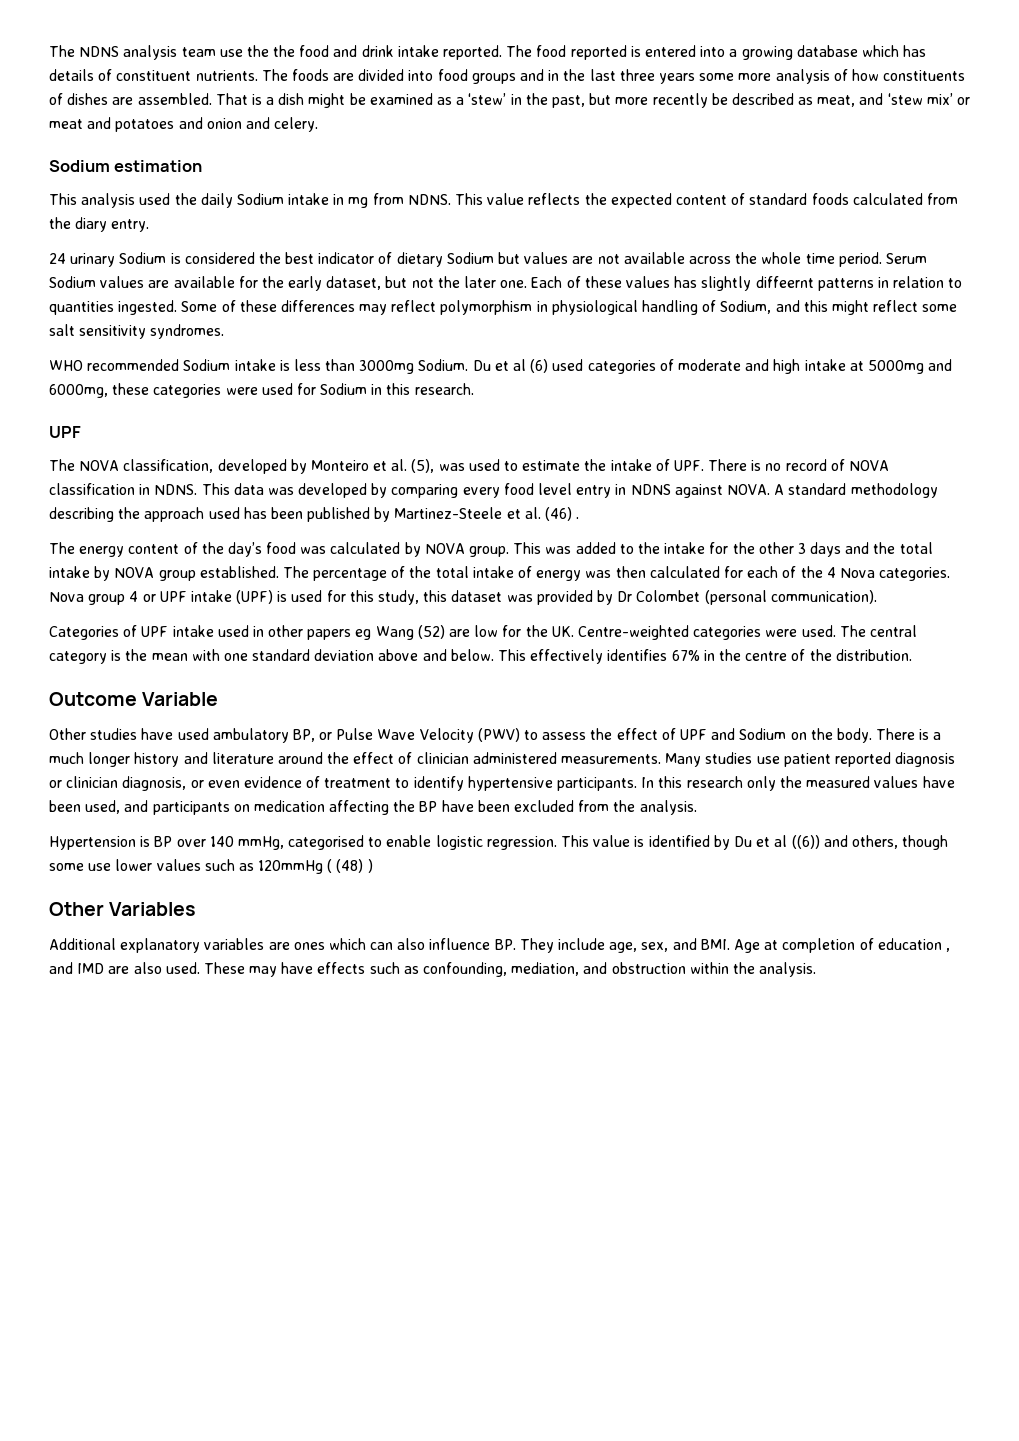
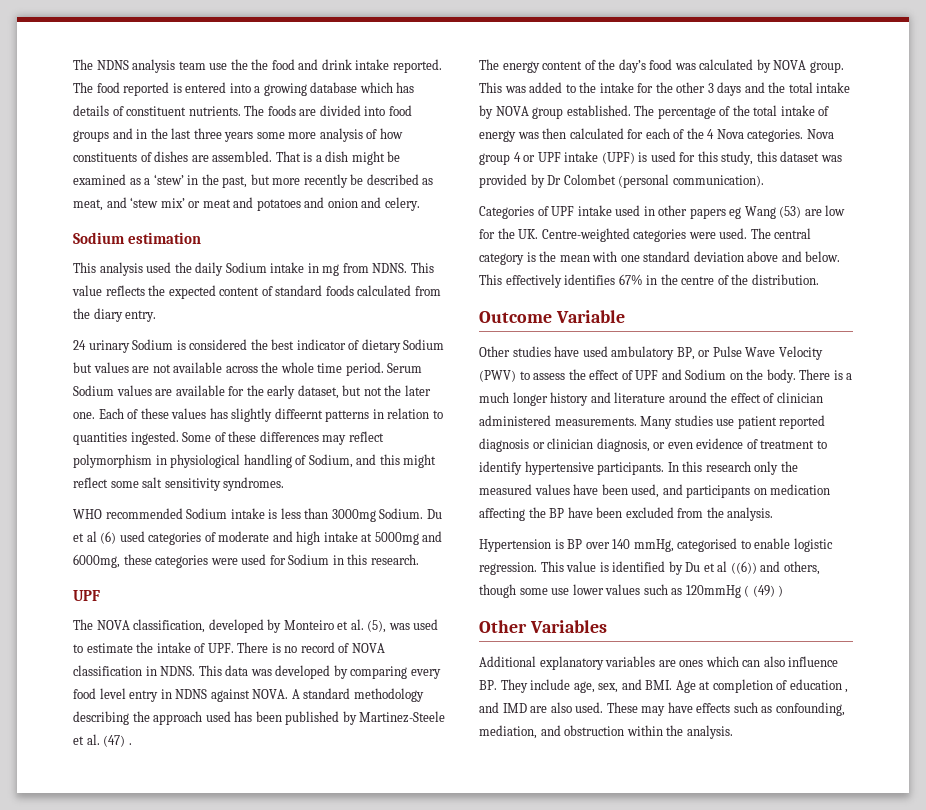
- A standard methodology describing the approach used has been published by Martinez-Steele et al. (46) .
+ A standard methodology describing the approach used has been published by Martinez-Steele et al. (47) .
- Categories of UPF intake used in other papers eg Wang (52) are low for the UK. Centre-weighted categories were used.
+ Categories of UPF intake used in other papers eg Wang (53) are low for the UK. Centre-weighted categories were used.
- This value is identified by Du et al ((6)) and others, though some use lower values such as 120mmHg ( (48) )
+ This value is identified by Du et al ((6)) and others, though some use lower values such as 120mmHg ( (49) )

